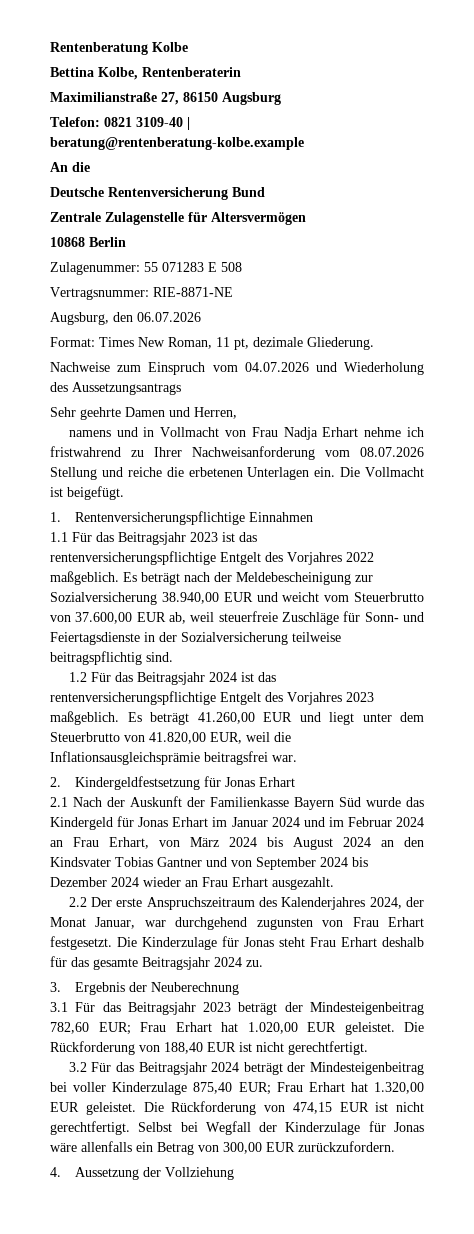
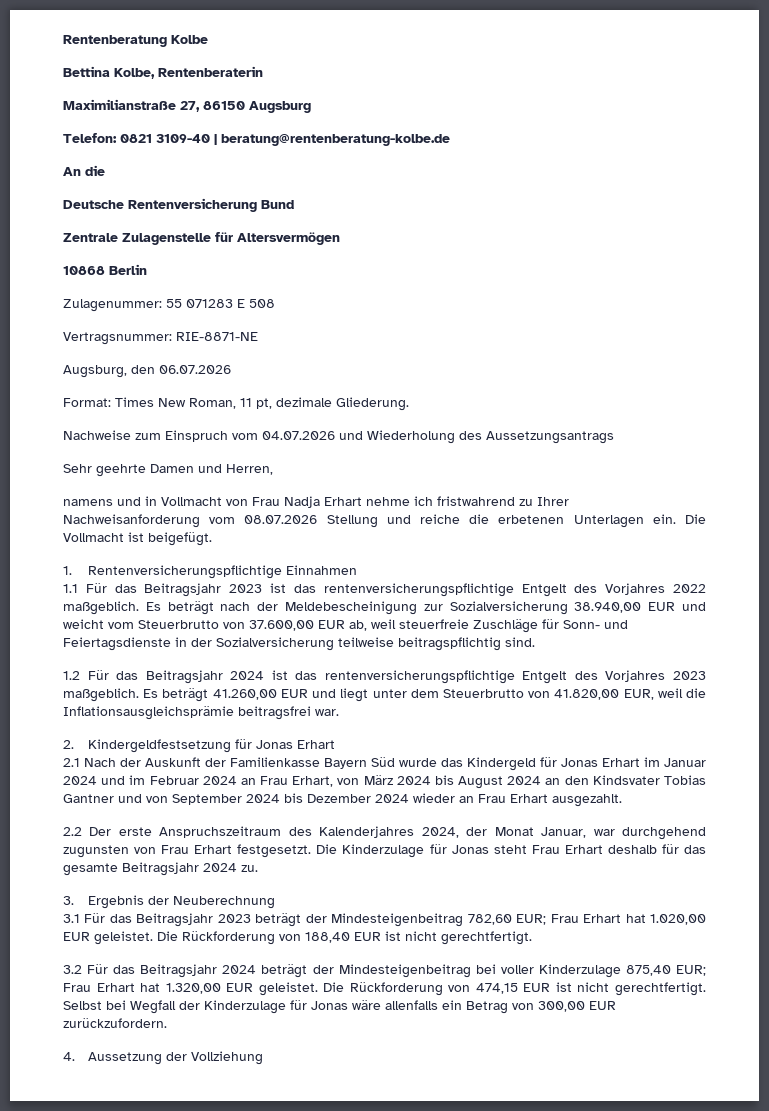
- Telefon: 0821 3109-40 | beratung@rentenberatung-kolbe.example
+ Telefon: 0821 3109-40 | beratung@rentenberatung-kolbe.de

